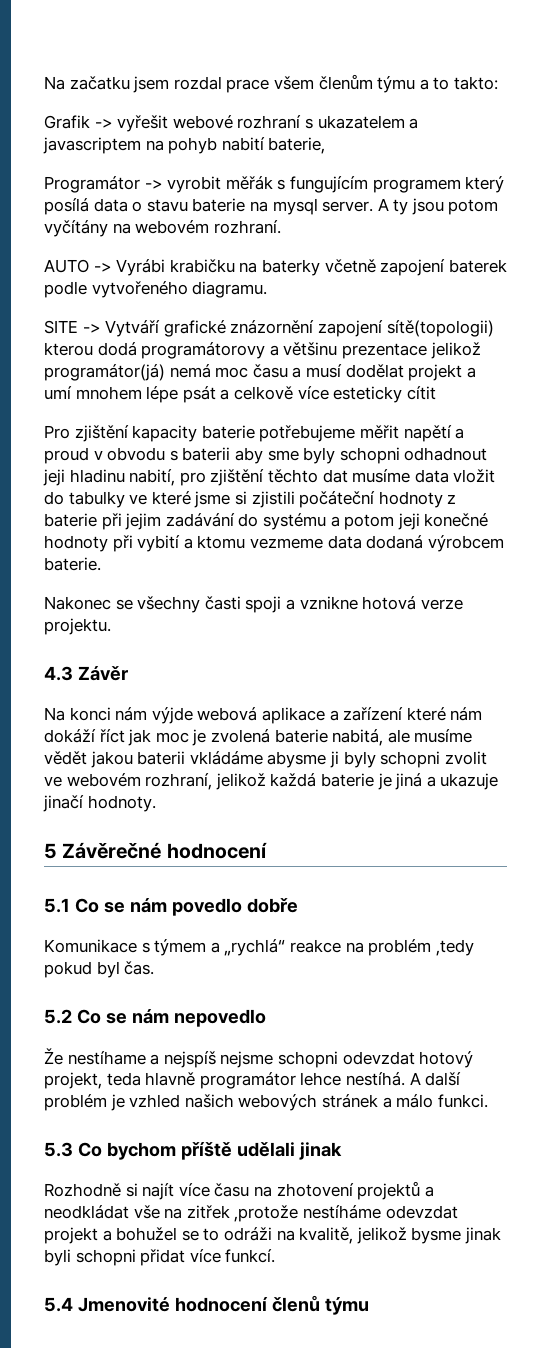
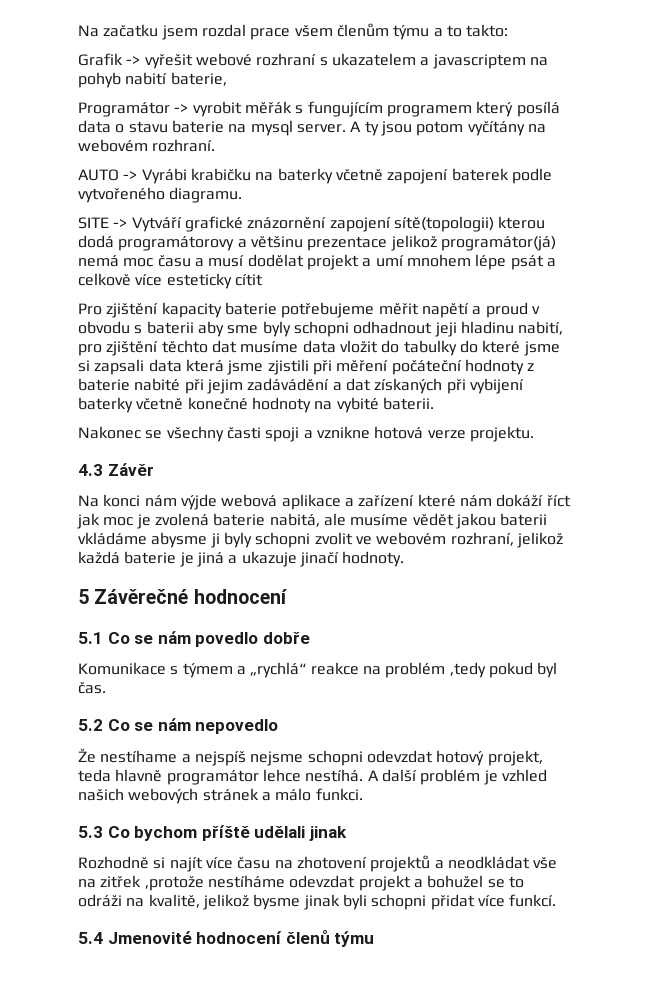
- Pro zjištění kapacity baterie potřebujeme měřit napětí a proud v obvodu s baterii aby sme byly schopni odhadnout jeji hladinu nabití, pro zjištění těchto dat musíme data vložit do tabulky ve které jsme si zjistili počáteční hodnoty z baterie při jejim zadávání do systému a potom jeji konečné hodnoty při vybití a ktomu vezmeme data dodaná výrobcem baterie.
+ Pro zjištění kapacity baterie potřebujeme měřit napětí a proud v obvodu s baterii aby sme byly schopni odhadnout jeji hladinu nabití, pro zjištění těchto dat musíme data vložit do tabulky do které jsme si zapsali data která jsme zjistili při měření počáteční hodnoty z baterie nabité při jejim zadávádění a dat získaných při vybijení baterky včetně konečné hodnoty na vybité baterii.

